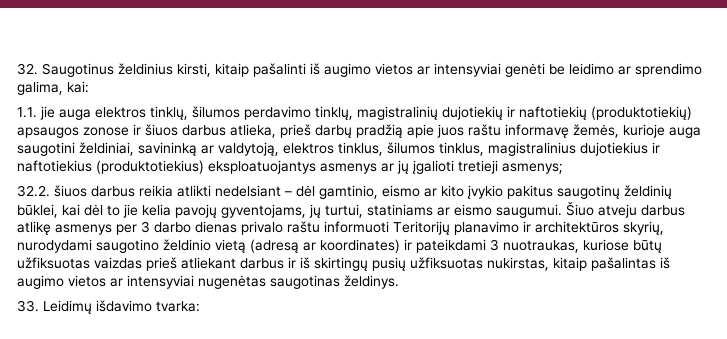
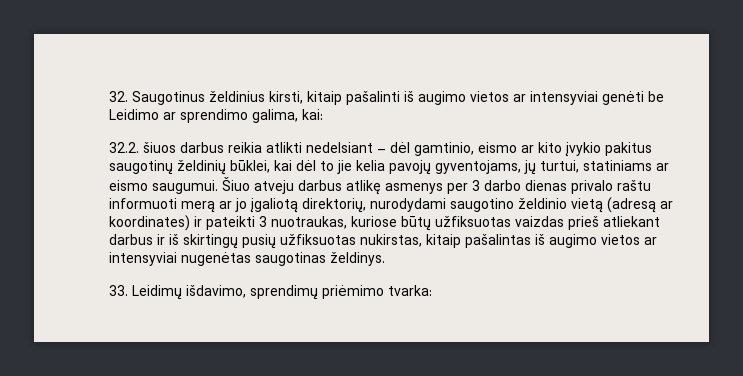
- 32. Saugotinus želdinius kirsti, kitaip pašalinti iš augimo vietos ar intensyviai genėti be leidimo ar sprendimo galima, kai:
+ 32. Saugotinus želdinius kirsti, kitaip pašalinti iš augimo vietos ar intensyviai genėti be Leidimo ar sprendimo galima, kai:
- 1.1. jie auga elektros tinklų, šilumos perdavimo tinklų, magistralinių dujotiekių ir naftotiekių (produktotiekių) apsaugos zonose ir šiuos darbus atlieka, prieš darbų pradžią apie juos raštu informavę žemės, kurioje auga saugotini želdiniai, savininką ar valdytoją, elektros tinklus, šilumos tinklus, magistralinius dujotiekius ir naftotiekius (produktotiekius) eksploatuojantys asmenys ar jų įgalioti tretieji asmenys;
- Šiuo atveju darbus atlikę asmenys per 3 darbo dienas privalo raštu informuoti Teritorijų planavimo ir architektūros skyrių, nurodydami saugotino želdinio vietą (adresą ar koordinates) ir pateikdami 3 nuotraukas, kuriose būtų užfiksuotas vaizdas prieš atliekant darbus ir iš skirtingų pusių užfiksuotas nukirstas, kitaip pašalintas iš augimo vietos ar intensyviai nugenėtas saugotinas želdinys.
+ Šiuo atveju darbus atlikę asmenys per 3 darbo dienas privalo raštu informuoti merą ar jo įgaliotą direktorių, nurodydami saugotino želdinio vietą (adresą ar koordinates) ir pateikti 3 nuotraukas, kuriose būtų užfiksuotas vaizdas prieš atliekant darbus ir iš skirtingų pusių užfiksuotas nukirstas, kitaip pašalintas iš augimo vietos ar intensyviai nugenėtas saugotinas želdinys.
- 33. Leidimų išdavimo tvarka:
+ 33. Leidimų išdavimo, sprendimų priėmimo tvarka:

